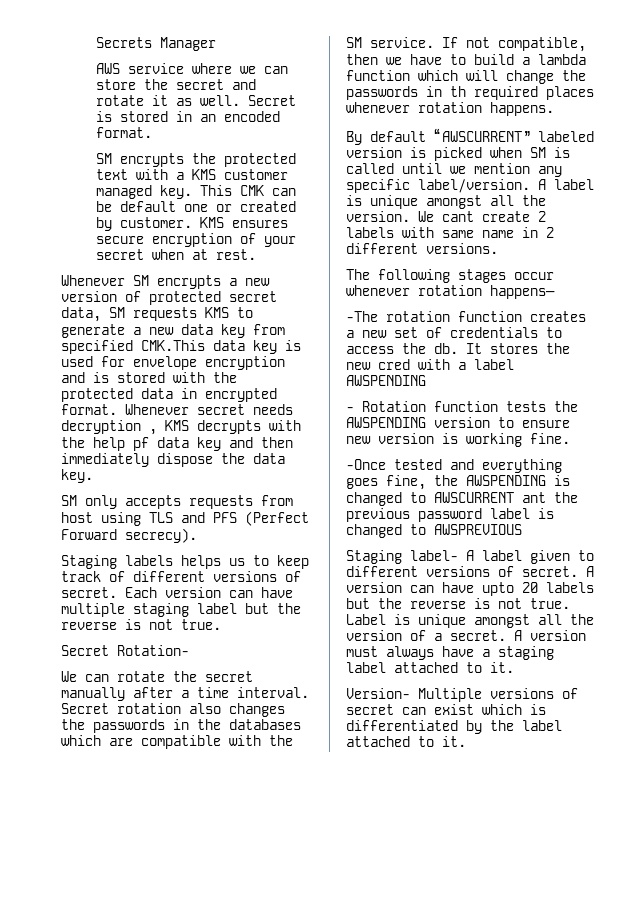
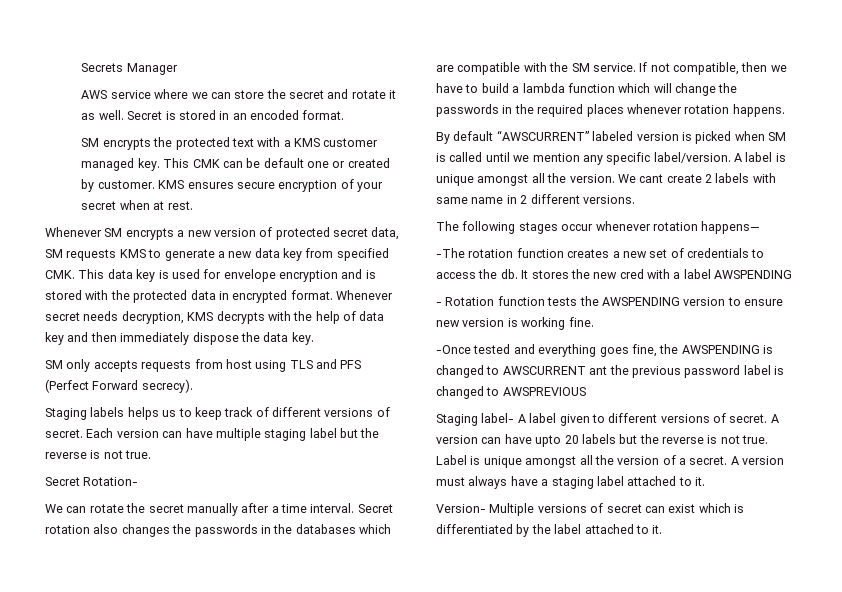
- Whenever SM encrypts a new version of protected secret data, SM requests KMS to generate a new data key from specified CMK.This data key is used for envelope encryption and is stored with the protected data in encrypted format.
+ Whenever SM encrypts a new version of protected secret data, SM requests KMS to generate a new data key from specified CMK. This data key is used for envelope encryption and is stored with the protected data in encrypted format.
- Whenever secret needs decryption , KMS decrypts with the help pf data key and then immediately dispose the data key.
+ Whenever secret needs decryption, KMS decrypts with the help of data key and then immediately dispose the data key.
- If not compatible, then we have to build a lambda function which will change the passwords in th required places whenever rotation happens.
+ If not compatible, then we have to build a lambda function which will change the passwords in the required places whenever rotation happens.

